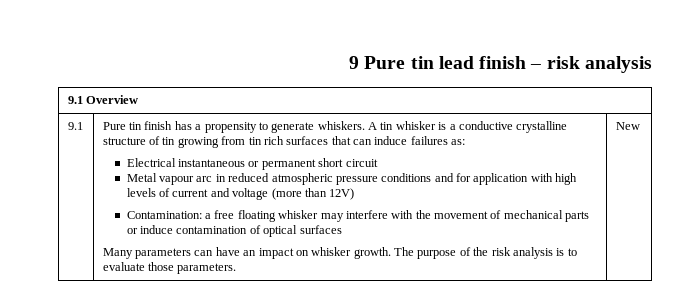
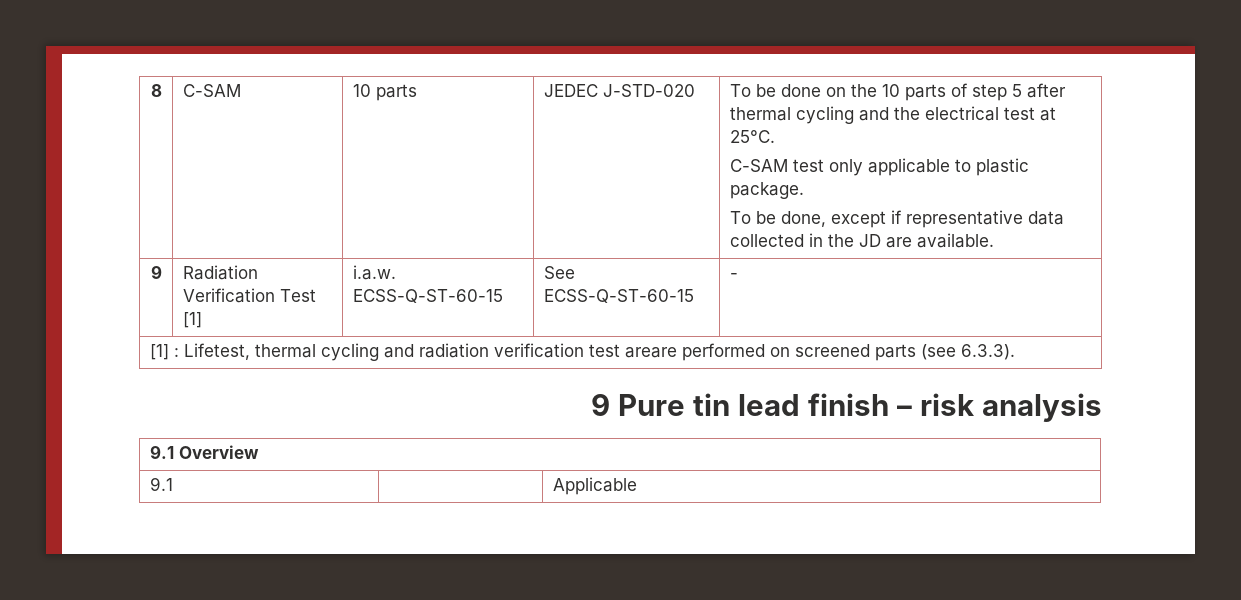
+ 8 | C-SAM | 10 parts | JEDEC J-STD-020 | To be done on the 10 parts of step 5 after thermal cycling and the electrical test at 25°C.
+ C-SAM test only applicable to plastic package.
+ To be done, except if representative data collected in the JD are available.
+ 9 | Radiation Verification Test [1] | i.a.w. ECSS-Q-ST-60-15 | See ECSS-Q-ST-60-15 | -
+ [1] : Lifetest, thermal cycling and radiation verification test areare performed on screened parts (see 6.3.3).
- Pure tin finish has a propensity to generate whiskers. A tin whisker is a conductive crystalline structure of tin growing from tin rich surfaces that can induce failures as:
- Electrical instantaneous or permanent short circuit
- Metal vapour arc in reduced atmospheric pressure conditions and for application with high levels of current and voltage (more than 12V)
- Contamination: a free floating whisker may interfere with the movement of mechanical parts or induce contamination of optical surfaces
- Many parameters can have an impact on whisker growth. The purpose of the risk analysis is to evaluate those parameters. | New
+ Applicable

